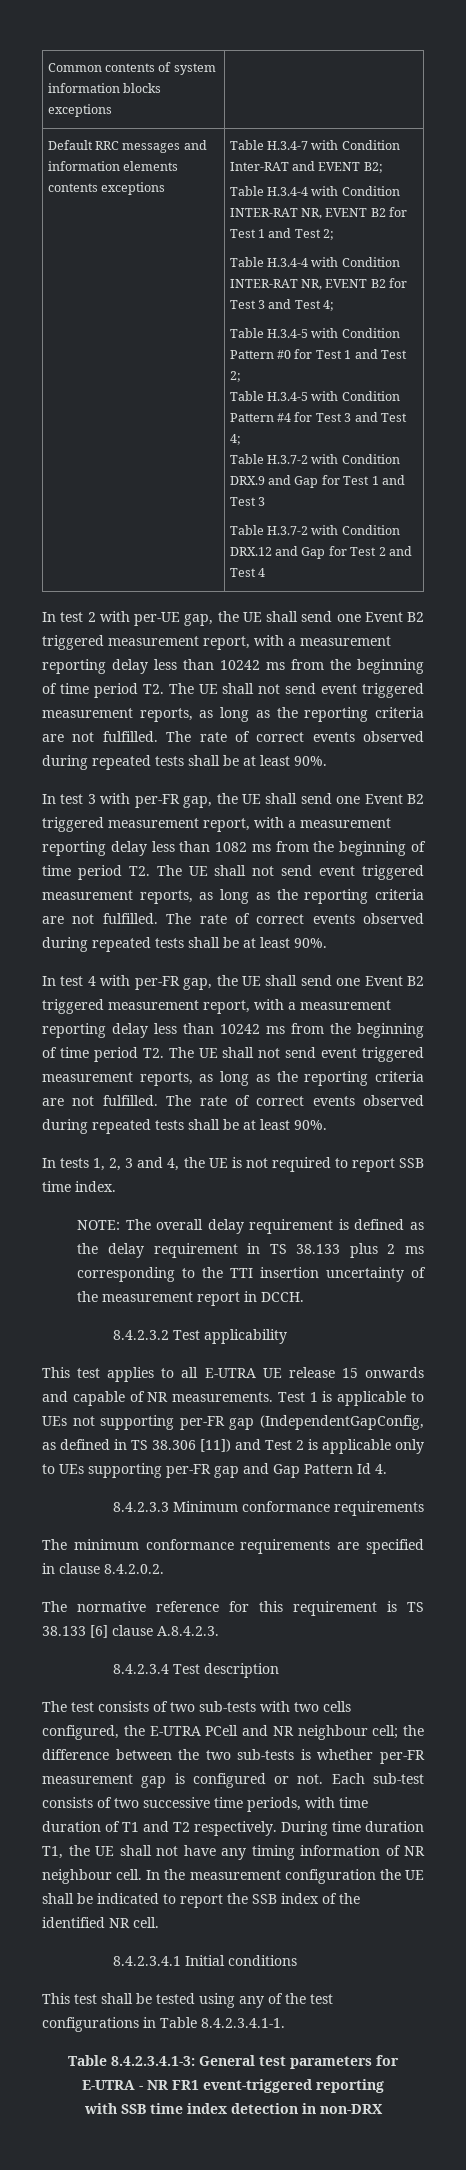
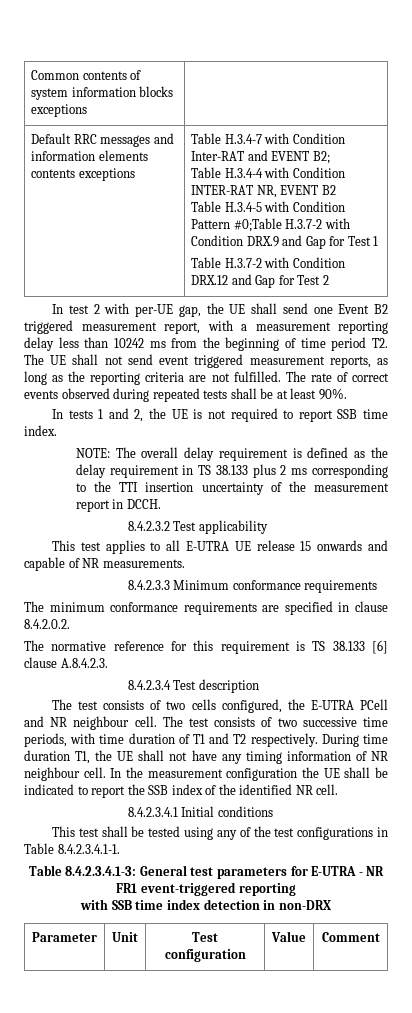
- Table H.3.4-4 with Condition INTER-RAT NR, EVENT B2 for Test 1 and Test 2;
- Table H.3.4-4 with Condition INTER-RAT NR, EVENT B2 for Test 3 and Test 4;
- Table H.3.4-5 with Condition Pattern #0 for Test 1 and Test 2;
- Table H.3.4-5 with Condition Pattern #4 for Test 3 and Test 4;
- Table H.3.7-2 with Condition DRX.9 and Gap for Test 1 and Test 3
+ Table H.3.4-4 with Condition INTER-RAT NR, EVENT B2
+ Table H.3.4-5 with Condition Pattern #0;Table H.3.7-2 with Condition DRX.9 and Gap for Test 1
- Table H.3.7-2 with Condition DRX.12 and Gap for Test 2 and Test 4
+ Table H.3.7-2 with Condition DRX.12 and Gap for Test 2
- In test 3 with per-FR gap, the UE shall send one Event B2 triggered measurement report, with a measurement reporting delay less than 1082 ms from the beginning of time period T2. The UE shall not send event triggered measurement reports, as long as the reporting criteria are not fulfilled. The rate of correct events observed during repeated tests shall be at least 90%.
- In test 4 with per-FR gap, the UE shall send one Event B2 triggered measurement report, with a measurement reporting delay less than 10242 ms from the beginning of time period T2. The UE shall not send event triggered measurement reports, as long as the reporting criteria are not fulfilled. The rate of correct events observed during repeated tests shall be at least 90%.
- In tests 1, 2, 3 and 4, the UE is not required to report SSB time index.
+ In tests 1 and 2, the UE is not required to report SSB time index.
- Test 1 is applicable to UEs not supporting per-FR gap (IndependentGapConfig, as defined in TS 38.306 [11]) and Test 2 is applicable only to UEs supporting per-FR gap and Gap Pattern Id 4.
- The test consists of two sub-tests with two cells configured, the E-UTRA PCell and NR neighbour cell; the difference between the two sub-tests is whether per-FR measurement gap is configured or not. Each sub-test consists of two successive time periods, with time duration of T1 and T2 respectively.
+ The test consists of two cells configured, the E-UTRA PCell and NR neighbour cell. The test consists of two successive time periods, with time duration of T1 and T2 respectively.
+ Parameter | Unit | Test configuration | Value | Comment

